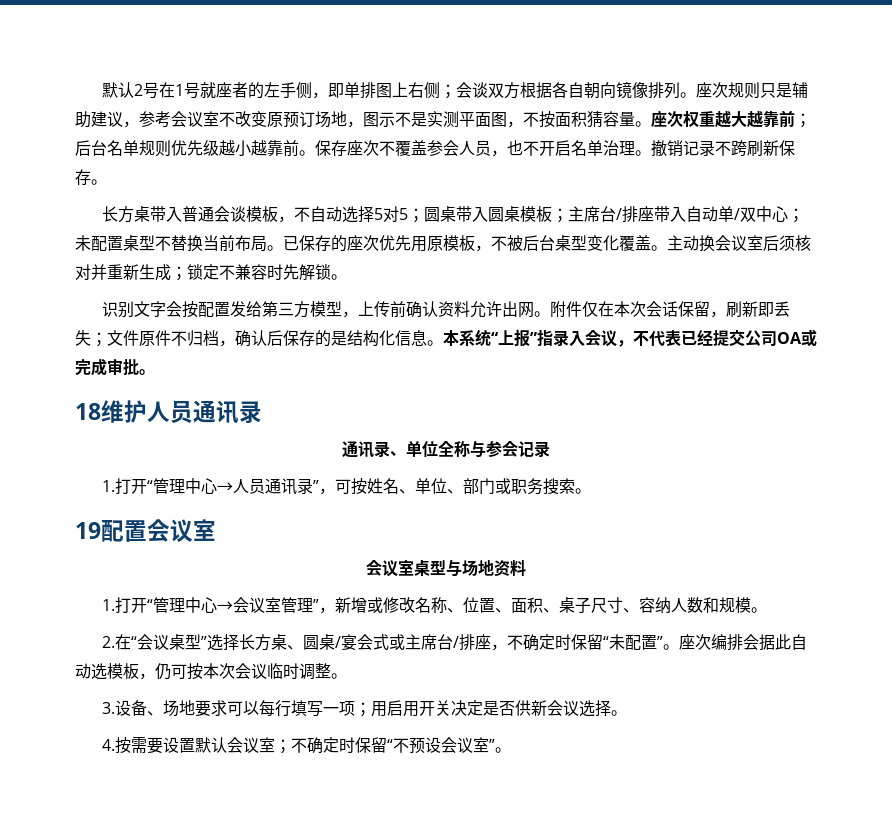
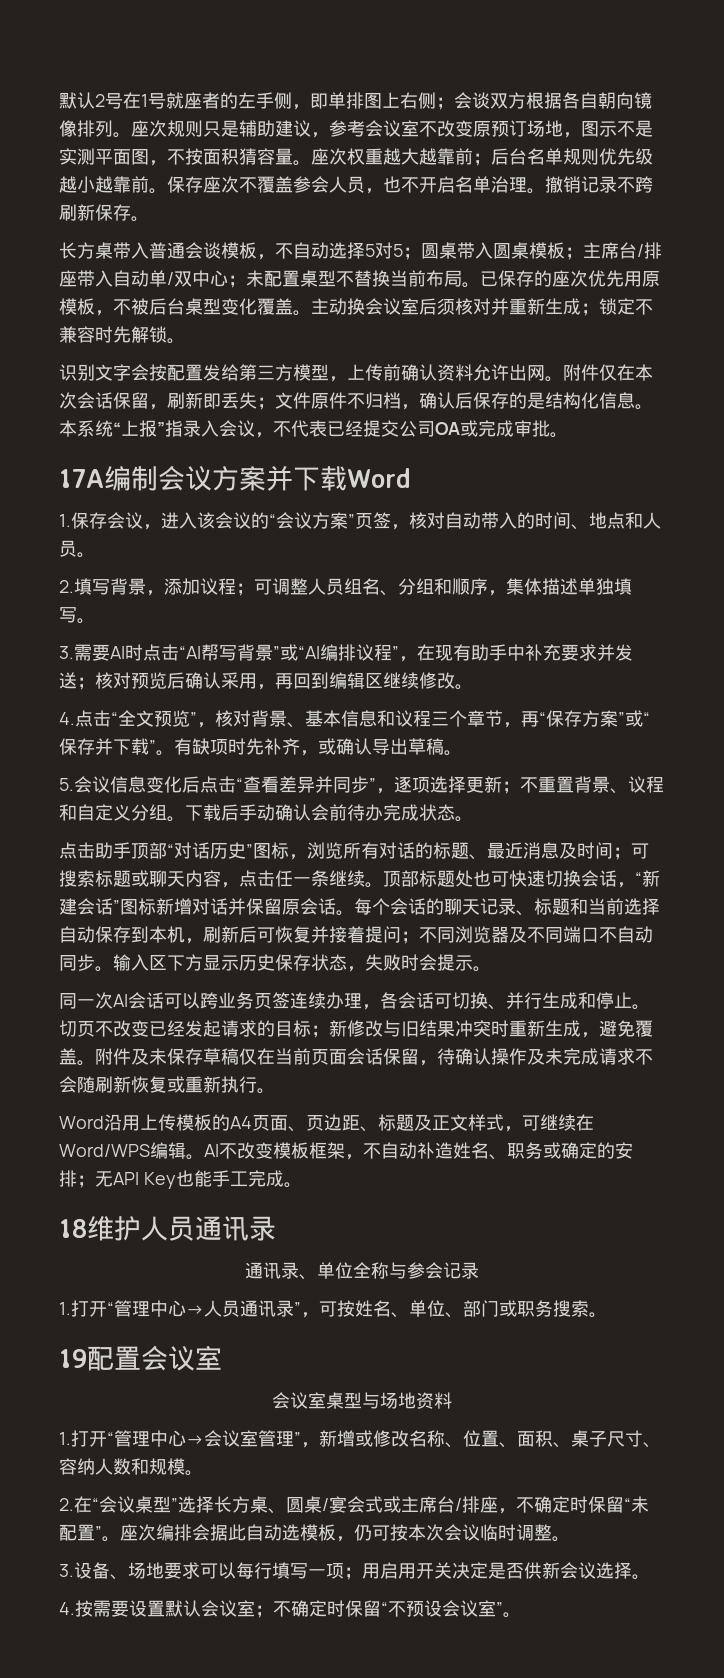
+ 17A编制会议方案并下载Word
+ 1.保存会议，进入该会议的“会议方案”页签，核对自动带入的时间、地点和人员。
+ 2.填写背景，添加议程；可调整人员组名、分组和顺序，集体描述单独填写。
+ 3.需要AI时点击“AI帮写背景”或“AI编排议程”，在现有助手中补充要求并发送；核对预览后确认采用，再回到编辑区继续修改。
+ 4.点击“全文预览”，核对背景、基本信息和议程三个章节，再“保存方案”或“保存并下载”。有缺项时先补齐，或确认导出草稿。
+ 5.会议信息变化后点击“查看差异并同步”，逐项选择更新；不重置背景、议程和自定义分组。下载后手动确认会前待办完成状态。
+ 点击助手顶部“对话历史”图标，浏览所有对话的标题、最近消息及时间；可搜索标题或聊天内容，点击任一条继续。顶部标题处也可快速切换会话，“新建会话”图标新增对话并保留原会话。每个会话的聊天记录、标题和当前选择自动保存到本机，刷新后可恢复并接着提问；不同浏览器及不同端口不自动同步。输入区下方显示历史保存状态，失败时会提示。
+ 同一次AI会话可以跨业务页签连续办理，各会话可切换、并行生成和停止。切页不改变已经发起请求的目标；新修改与旧结果冲突时重新生成，避免覆盖。附件及未保存草稿仅在当前页面会话保留，待确认操作及未完成请求不会随刷新恢复或重新执行。
+ Word沿用上传模板的A4页面、页边距、标题及正文样式，可继续在Word/WPS编辑。AI不改变模板框架，不自动补造姓名、职务或确定的安排；无API Key也能手工完成。

